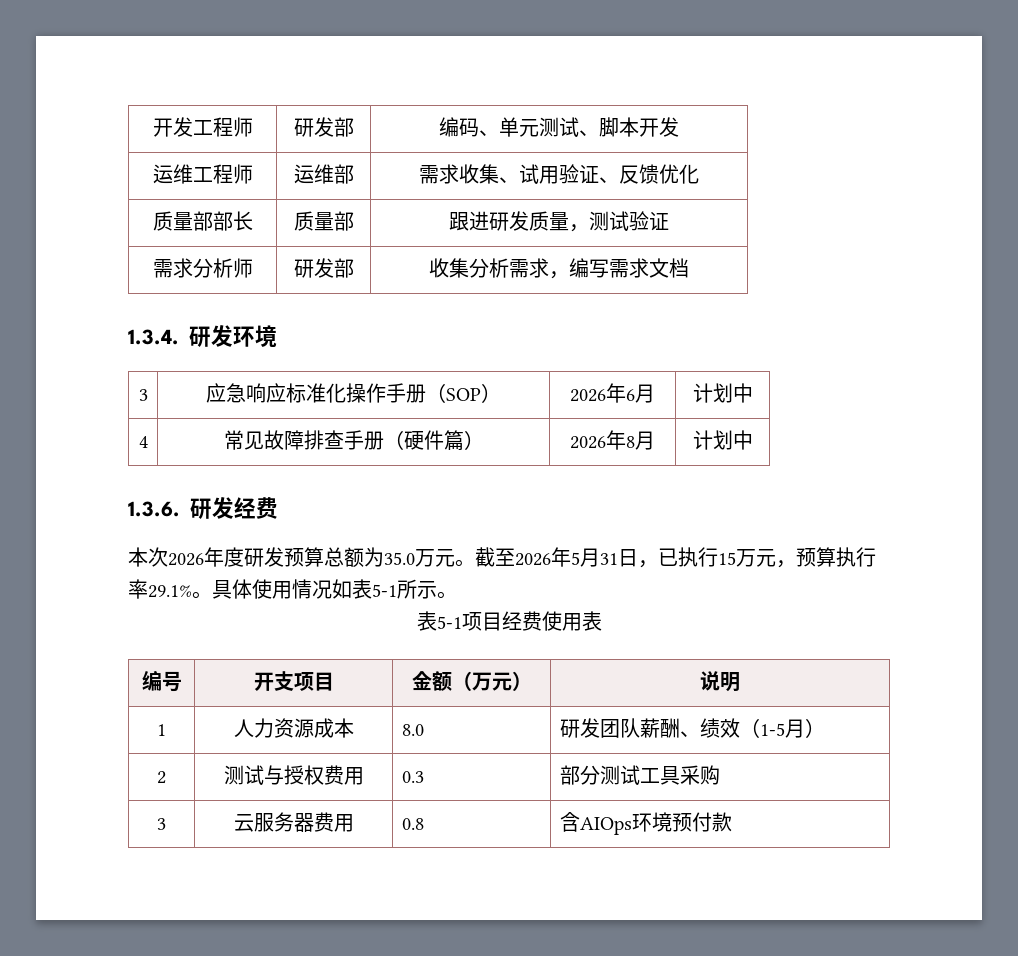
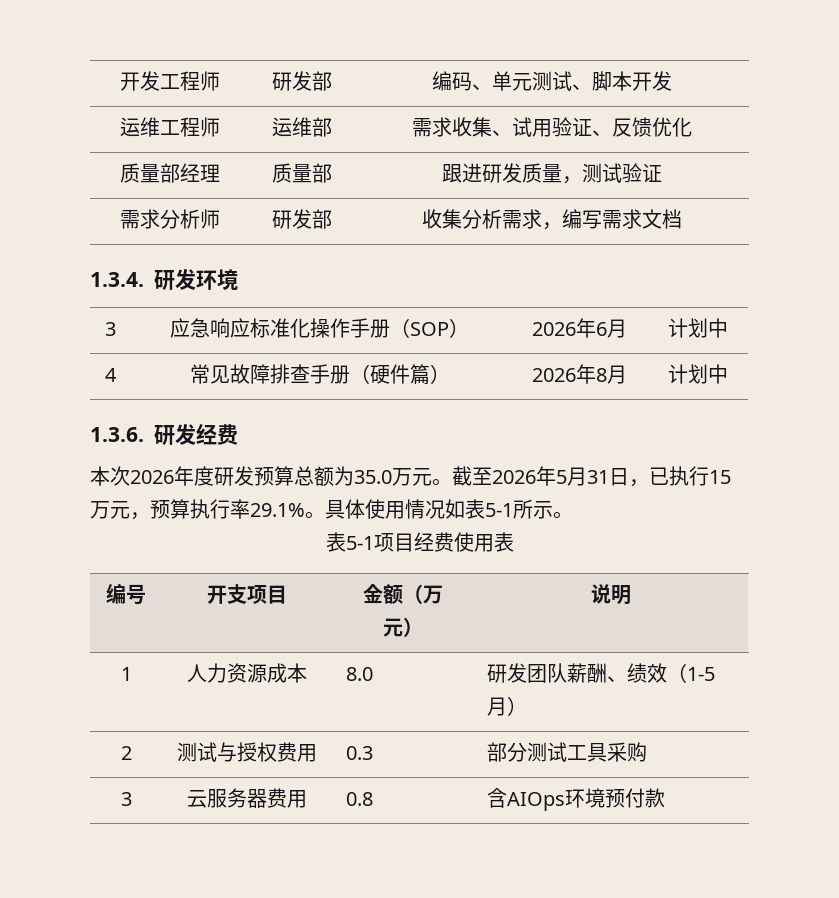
- 质量部部长 | 质量部 | 跟进研发质量，测试验证
+ 质量部经理 | 质量部 | 跟进研发质量，测试验证

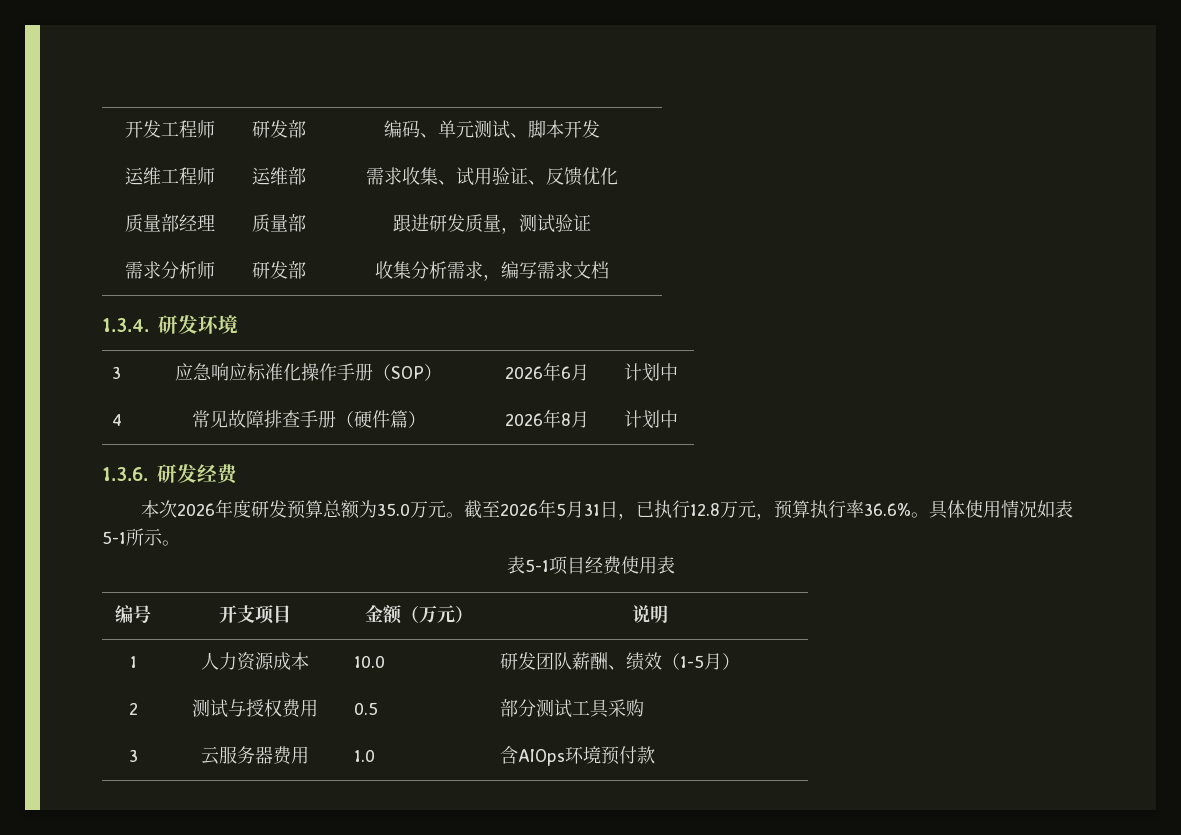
- 截至2026年5月31日，已执行15万元，预算执行率29.1%。
+ 截至2026年5月31日，已执行12.8万元，预算执行率36.6%。
- 1 | 人力资源成本 | 8.0 | 研发团队薪酬、绩效（1-5月）
+ 1 | 人力资源成本 | 10.0 | 研发团队薪酬、绩效（1-5月）
- 2 | 测试与授权费用 | 0.3 | 部分测试工具采购
+ 2 | 测试与授权费用 | 0.5 | 部分测试工具采购
- 3 | 云服务器费用 | 0.8 | 含AIOps环境预付款
+ 3 | 云服务器费用 | 1.0 | 含AIOps环境预付款

